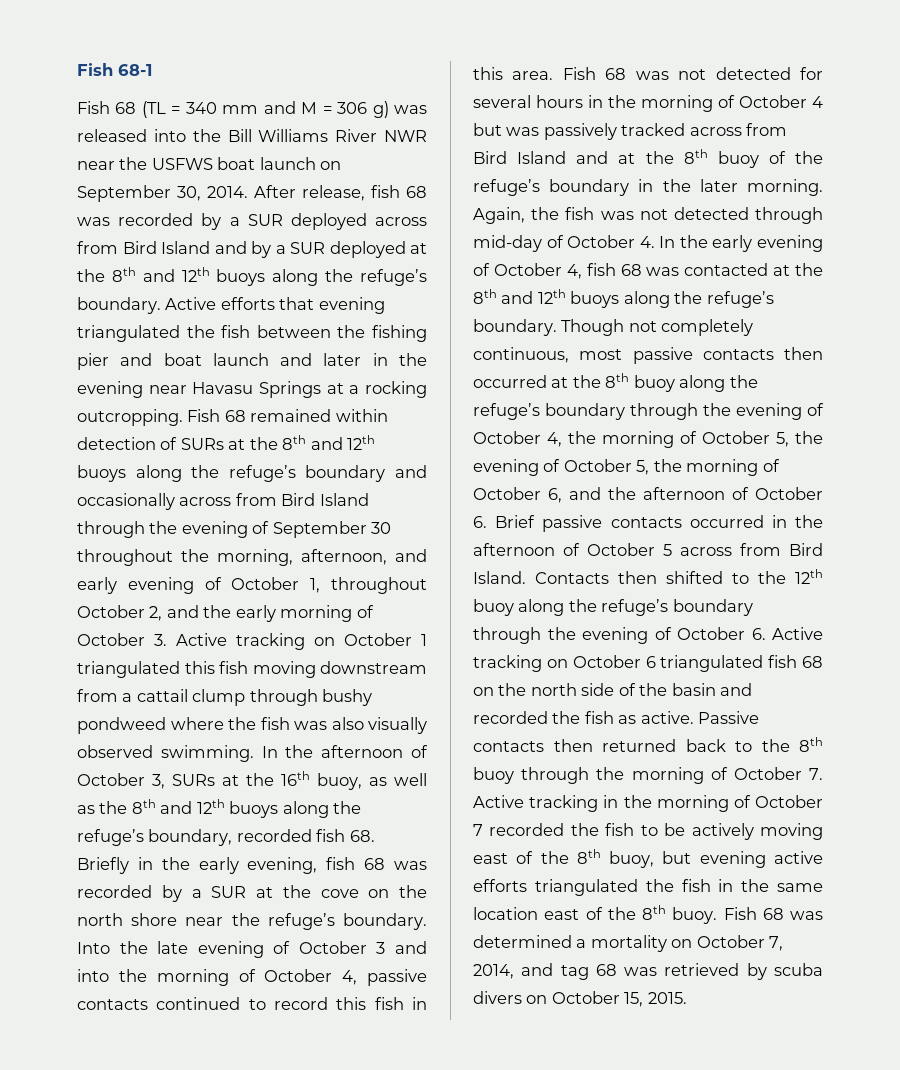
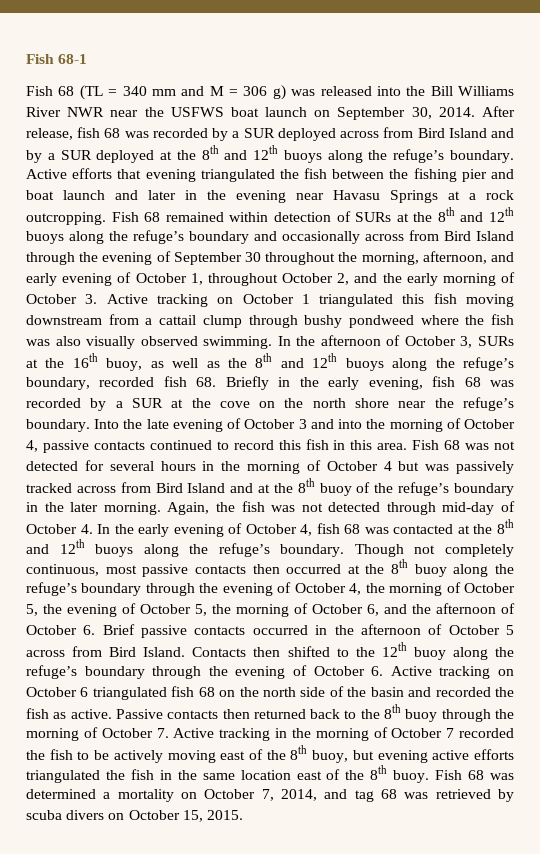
- Active efforts that evening triangulated the fish between the fishing pier and boat launch and later in the evening near Havasu Springs at a rocking outcropping.
+ Active efforts that evening triangulated the fish between the fishing pier and boat launch and later in the evening near Havasu Springs at a rock outcropping.

